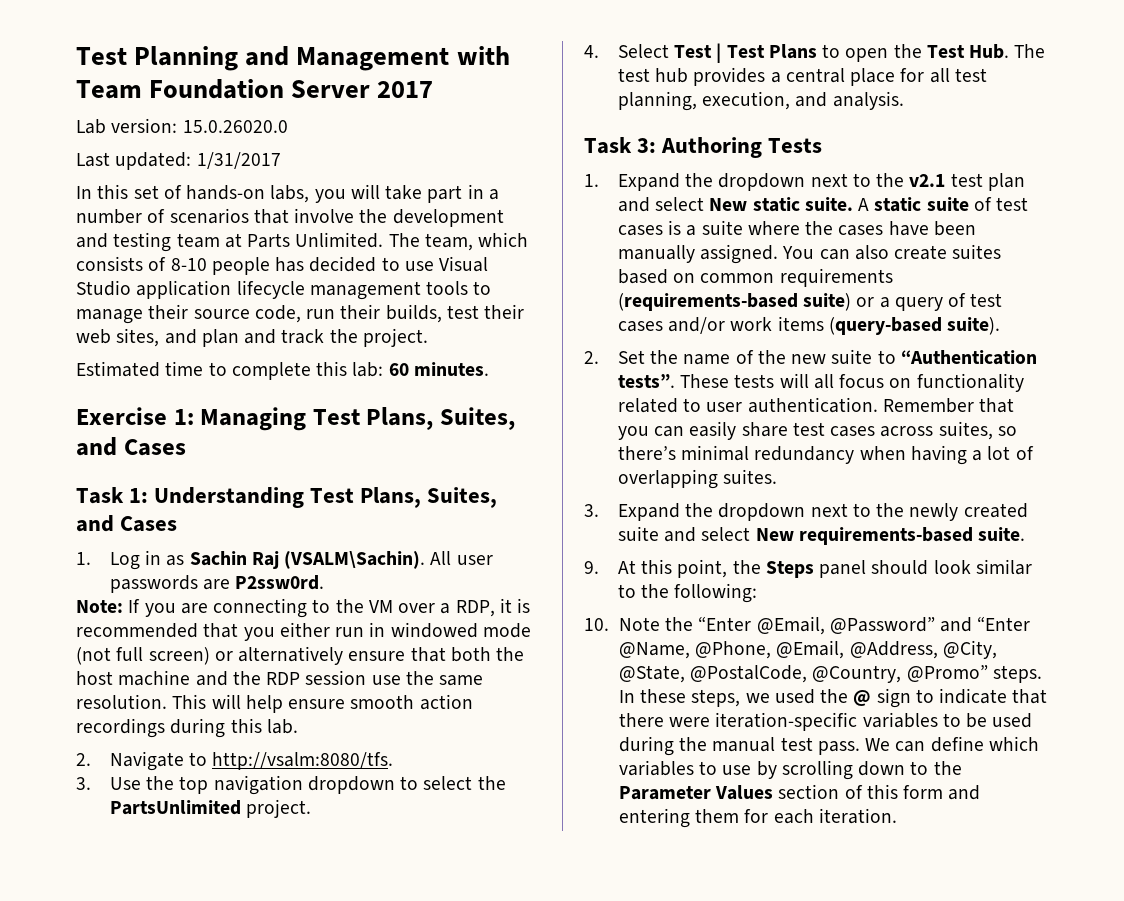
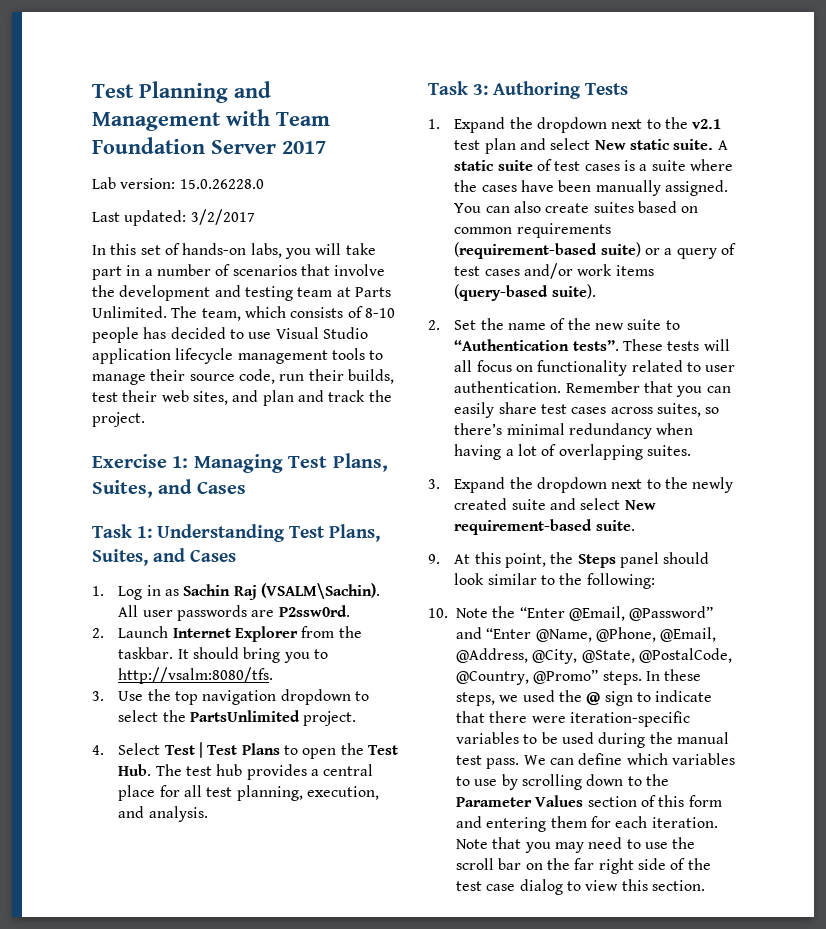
- Lab version: 15.0.26020.0
+ Lab version: 15.0.26228.0
- Last updated: 1/31/2017
+ Last updated: 3/2/2017
- Estimated time to complete this lab: 60 minutes.
- Note: If you are connecting to the VM over a RDP, it is recommended that you either run in windowed mode (not full screen) or alternatively ensure that both the host machine and the RDP session use the same resolution. This will help ensure smooth action recordings during this lab.
- 2. Navigate to http://vsalm:8080/tfs.
+ 2. Launch Internet Explorer from the taskbar. It should bring you to http://vsalm:8080/tfs.
- You can also create suites based on common requirements (requirements-based suite) or a query of test cases and/or work items (query-based suite).
+ You can also create suites based on common requirements (requirement-based suite) or a query of test cases and/or work items (query-based suite).
- 3. Expand the dropdown next to the newly created suite and select New requirements-based suite.
+ 3. Expand the dropdown next to the newly created suite and select New requirement-based suite.
+ Note that you may need to use the scroll bar on the far right side of the test case dialog to view this section.

